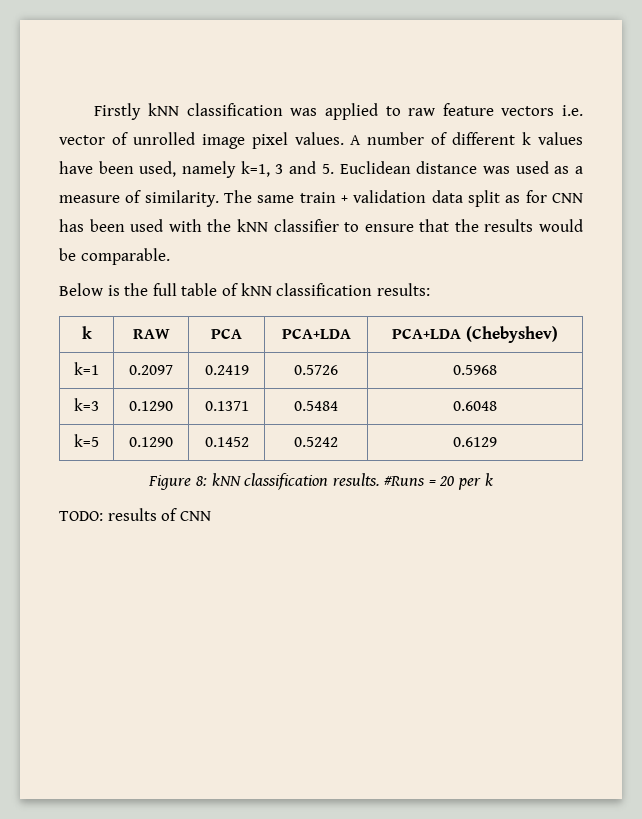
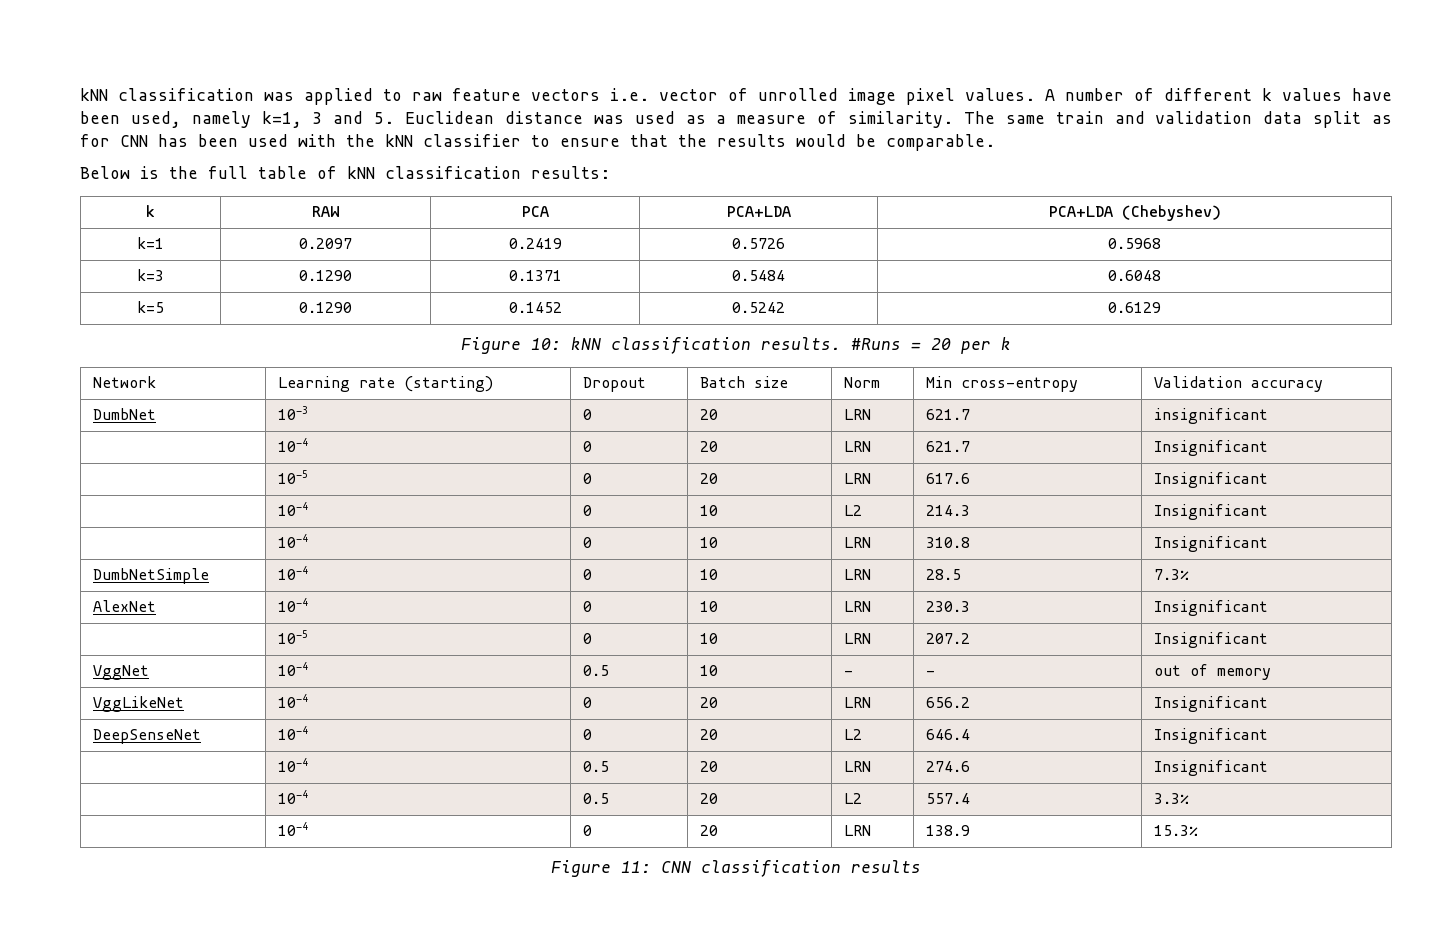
- Firstly kNN classification was applied to raw feature vectors i.e. vector of unrolled image pixel values.
+ kNN classification was applied to raw feature vectors i.e. vector of unrolled image pixel values.
- The same train + validation data split as for CNN has been used with the kNN classifier to ensure that the results would be comparable.
+ The same train and validation data split as for CNN has been used with the kNN classifier to ensure that the results would be comparable.
- Figure 8: kNN classification results.
+ Figure 10: kNN classification results.
- TODO: results of CNN
+ Network | Learning rate (starting) | Dropout | Batch size | Norm | Min cross-entropy | Validation accuracy
+ DumbNet | 10-3 | 0 | 20 | LRN | 621.7 | insignificant
+ | 10-4 | 0 | 20 | LRN | 621.7 | Insignificant
+ | 10-5 | 0 | 20 | LRN | 617.6 | Insignificant
+ | 10-4 | 0 | 10 | L2 | 214.3 | Insignificant
+ | 10-4 | 0 | 10 | LRN | 310.8 | Insignificant
+ DumbNetSimple | 10-4 | 0 | 10 | LRN | 28.5 | 7.3%
+ AlexNet | 10-4 | 0 | 10 | LRN | 230.3 | Insignificant
+ | 10-5 | 0 | 10 | LRN | 207.2 | Insignificant
+ VggNet | 10-4 | 0.5 | 10 | - | - | out of memory
+ VggLikeNet | 10-4 | 0 | 20 | LRN | 656.2 | Insignificant
+ DeepSenseNet | 10-4 | 0 | 20 | L2 | 646.4 | Insignificant
+ | 10-4 | 0.5 | 20 | LRN | 274.6 | Insignificant
+ | 10-4 | 0.5 | 20 | L2 | 557.4 | 3.3%
+ | 10-4 | 0 | 20 | LRN | 138.9 | 15.3%
+ Figure 11: CNN classification results

